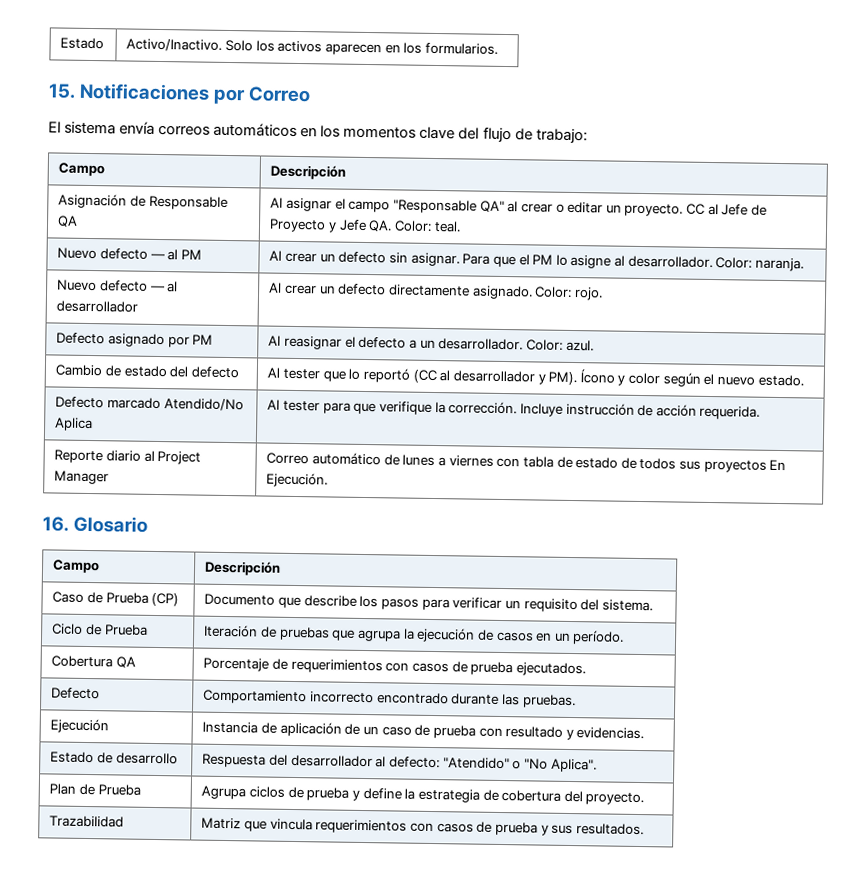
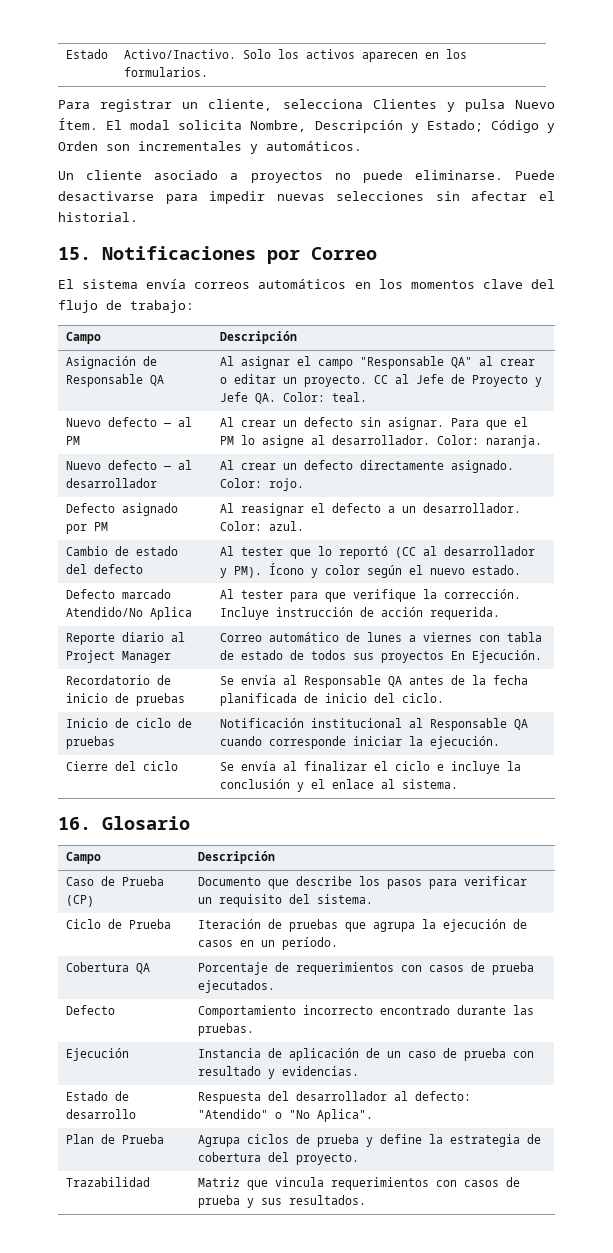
+ Para registrar un cliente, selecciona Clientes y pulsa Nuevo Ítem. El modal solicita Nombre, Descripción y Estado; Código y Orden son incrementales y automáticos.
+ Un cliente asociado a proyectos no puede eliminarse. Puede desactivarse para impedir nuevas selecciones sin afectar el historial.
+ Recordatorio de inicio de pruebas | Se envía al Responsable QA antes de la fecha planificada de inicio del ciclo.
+ Inicio de ciclo de pruebas | Notificación institucional al Responsable QA cuando corresponde iniciar la ejecución.
+ Cierre del ciclo | Se envía al finalizar el ciclo e incluye la conclusión y el enlace al sistema.

